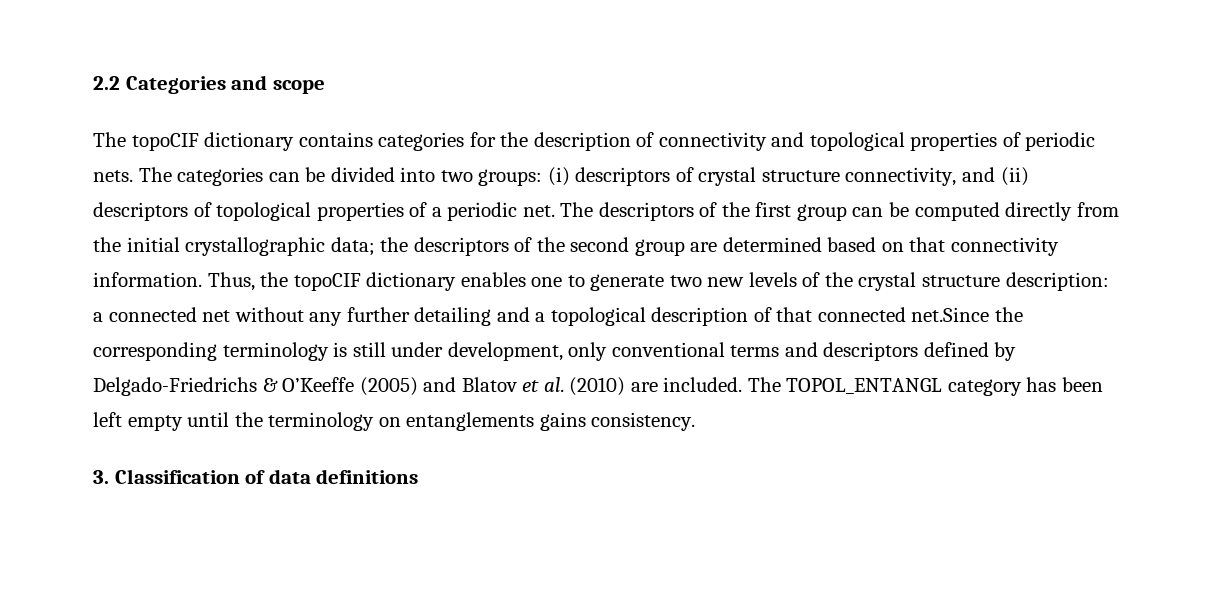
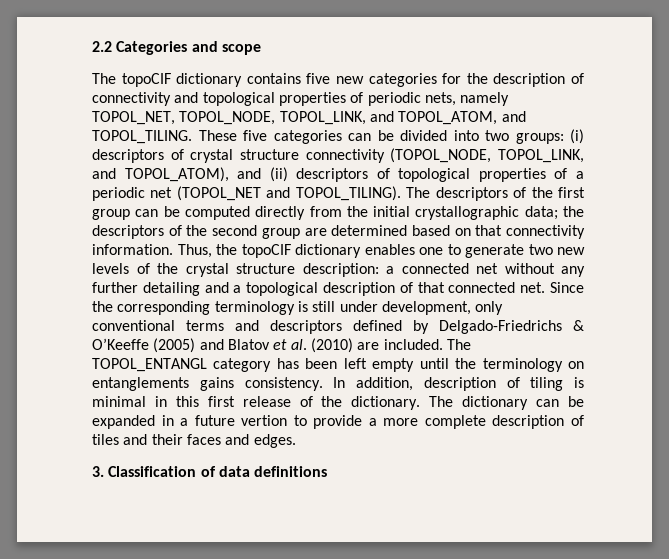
- The topoCIF dictionary contains categories for the description of connectivity and topological properties of periodic nets. The categories can be divided into two groups: (i) descriptors of crystal structure connectivity, and (ii) descriptors of topological properties of a periodic net.
+ The topoCIF dictionary contains five new categories for the description of connectivity and topological properties of periodic nets, namely TOPOL_NET, TOPOL_NODE, TOPOL_LINK, and TOPOL_ATOM, and TOPOL_TILING. These five categories can be divided into two groups: (i) descriptors of crystal structure connectivity (TOPOL_NODE, TOPOL_LINK, and TOPOL_ATOM), and (ii) descriptors of topological properties of a periodic net (TOPOL_NET and TOPOL_TILING).
- Thus, the topoCIF dictionary enables one to generate two new levels of the crystal structure description: a connected net without any further detailing and a topological description of that connected net.Since the corresponding terminology is still under development, only conventional terms and descriptors defined by Delgado-Friedrichs & O’Keeffe (2005) and Blatov et al. (2010) are included.
+ Thus, the topoCIF dictionary enables one to generate two new levels of the crystal structure description: a connected net without any further detailing and a topological description of that connected net. Since the corresponding terminology is still under development, only conventional terms and descriptors defined by Delgado-Friedrichs & O’Keeffe (2005) and Blatov et al. (2010) are included.
+ In addition, description of tiling is minimal in this first release of the dictionary. The dictionary can be expanded in a future vertion to provide a more complete description of tiles and their faces and edges.

